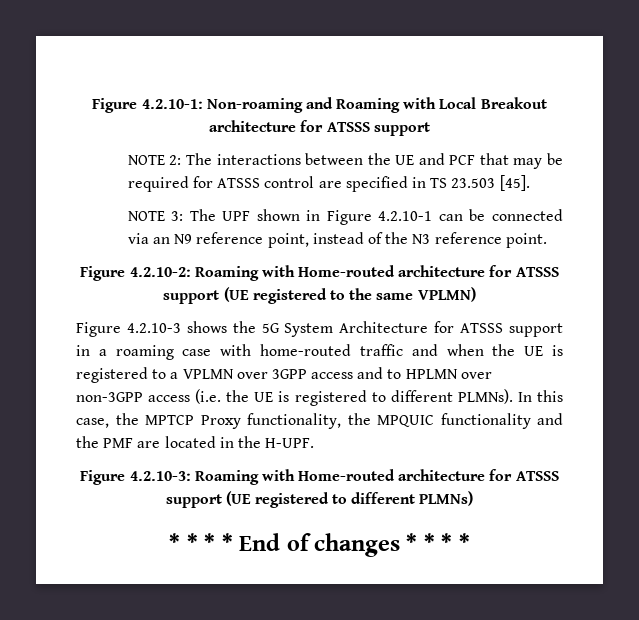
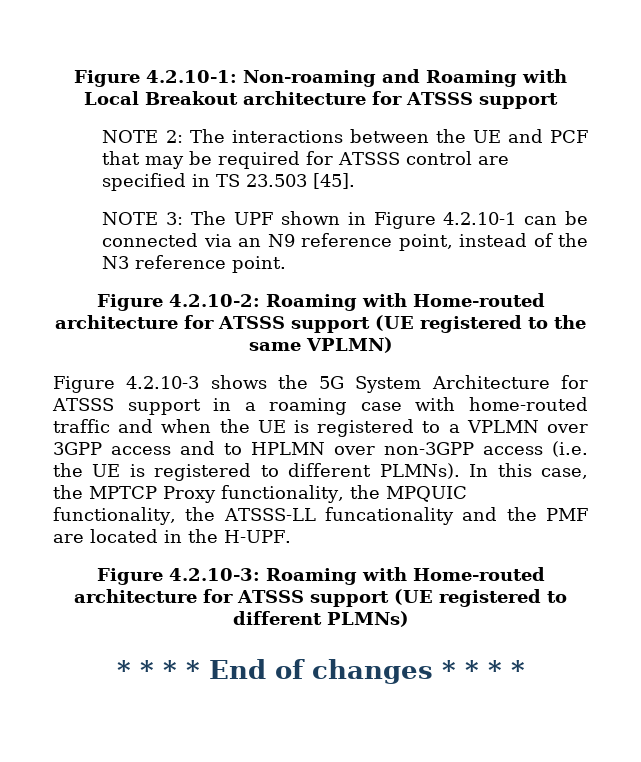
- In this case, the MPTCP Proxy functionality, the MPQUIC functionality and the PMF are located in the H-UPF.
+ In this case, the MPTCP Proxy functionality, the MPQUIC functionality, the ATSSS-LL funcationality and the PMF are located in the H-UPF.

